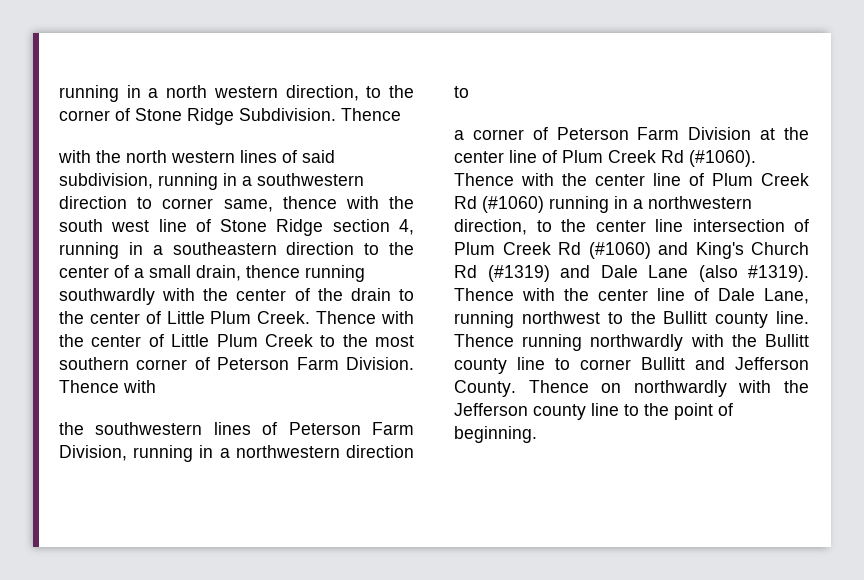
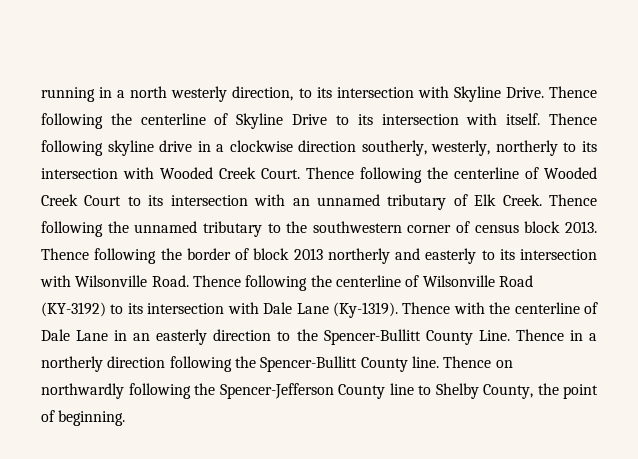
- running in a north western direction, to the corner of Stone Ridge Subdivision. Thence
- with the north western lines of said subdivision, running in a southwestern direction to corner same, thence with the south west line of Stone Ridge section 4, running in a southeastern direction to the center of a small drain, thence running southwardly with the center of the drain to the center of Little Plum Creek. Thence with the center of Little Plum Creek to the most southern corner of Peterson Farm Division. Thence with
- the southwestern lines of Peterson Farm Division, running in a northwestern direction to
- a corner of Peterson Farm Division at the center line of Plum Creek Rd (#1060). Thence with the center line of Plum Creek Rd (#1060) running in a northwestern direction, to the center line intersection of Plum Creek Rd (#1060) and King's Church Rd (#1319) and Dale Lane (also #1319). Thence with the center line of Dale Lane, running northwest to the Bullitt county line. Thence running northwardly with the Bullitt county line to corner Bullitt and Jefferson County. Thence on northwardly with the Jefferson county line to the point of beginning.
+ running in a north westerly direction, to its intersection with Skyline Drive. Thence following the centerline of Skyline Drive to its intersection with itself. Thence following skyline drive in a clockwise direction southerly, westerly, northerly to its intersection with Wooded Creek Court. Thence following the centerline of Wooded Creek Court to its intersection with an unnamed tributary of Elk Creek. Thence following the unnamed tributary to the southwestern corner of census block 2013. Thence following the border of block 2013 northerly and easterly to its intersection with Wilsonville Road. Thence following the centerline of Wilsonville Road (KY-3192) to its intersection with Dale Lane (Ky-1319). Thence with the centerline of Dale Lane in an easterly direction to the Spencer-Bullitt County Line. Thence in a northerly direction following the Spencer-Bullitt County line. Thence on northwardly following the Spencer-Jefferson County line to Shelby County, the point of beginning.

